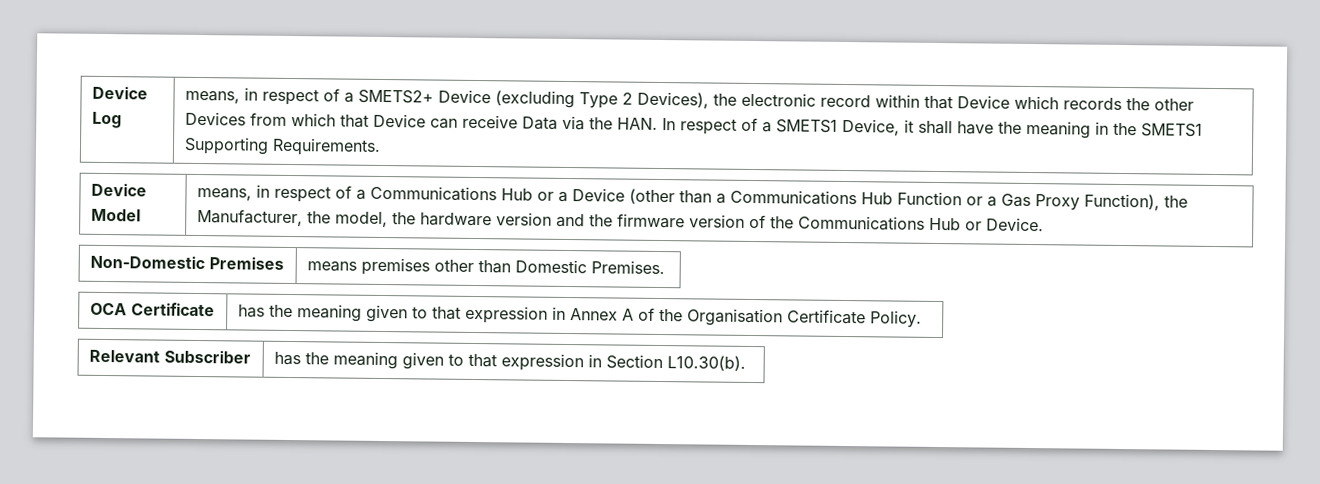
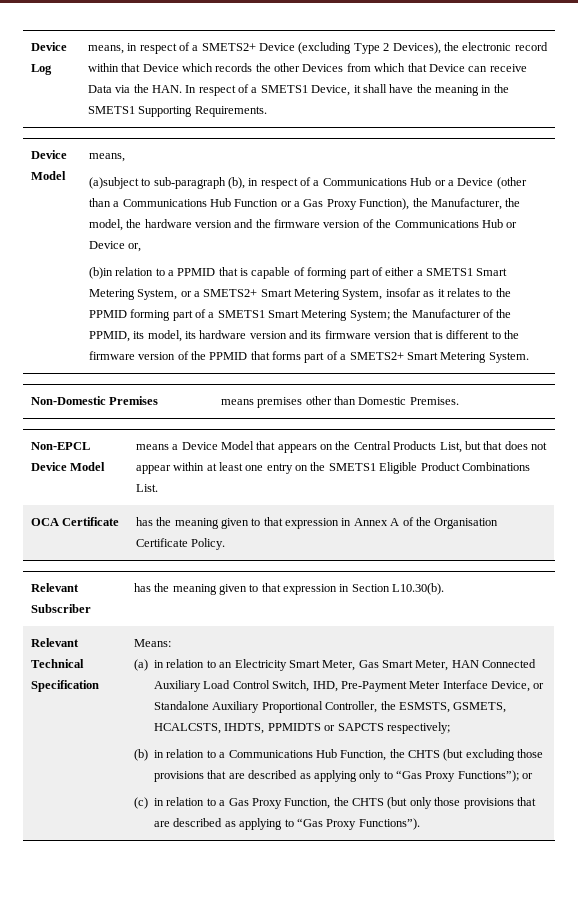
- Device Model | means, in respect of a Communications Hub or a Device (other than a Communications Hub Function or a Gas Proxy Function), the Manufacturer, the model, the hardware version and the firmware version of the Communications Hub or Device.
+ Device Model | means,
+ (a)subject to sub-paragraph (b), in respect of a Communications Hub or a Device (other than a Communications Hub Function or a Gas Proxy Function), the Manufacturer, the model, the hardware version and the firmware version of the Communications Hub or Device or,
+ (b)in relation to a PPMID that is capable of forming part of either a SMETS1 Smart Metering System, or a SMETS2+ Smart Metering System, insofar as it relates to the PPMID forming part of a SMETS1 Smart Metering System; the Manufacturer of the PPMID, its model, its hardware version and its firmware version that is different to the firmware version of the PPMID that forms part of a SMETS2+ Smart Metering System.
+ Non-EPCL Device Model | means a Device Model that appears on the Central Products List, but that does not appear within at least one entry on the SMETS1 Eligible Product Combinations List.
+ Relevant Technical Specification | Means:
+ (a) in relation to an Electricity Smart Meter, Gas Smart Meter, HAN Connected Auxiliary Load Control Switch, IHD, Pre-Payment Meter Interface Device, or Standalone Auxiliary Proportional Controller, the ESMSTS, GSMETS, HCALCSTS, IHDTS, PPMIDTS or SAPCTS respectively;
+ (b) in relation to a Communications Hub Function, the CHTS (but excluding those provisions that are described as applying only to “Gas Proxy Functions”); or
+ (c) in relation to a Gas Proxy Function, the CHTS (but only those provisions that are described as applying to “Gas Proxy Functions”).

